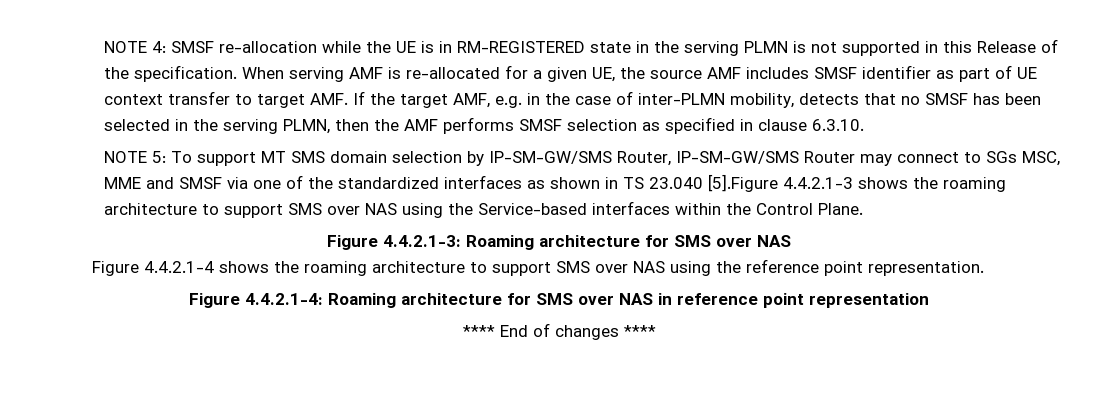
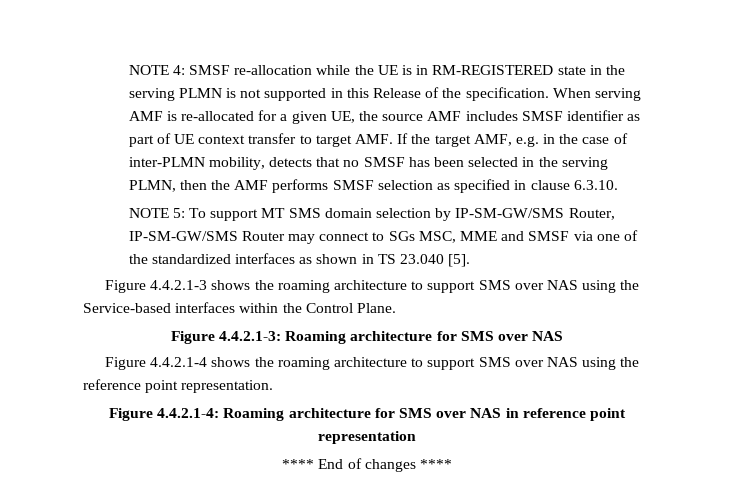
- NOTE 5: To support MT SMS domain selection by IP-SM-GW/SMS Router, IP-SM-GW/SMS Router may connect to SGs MSC, MME and SMSF via one of the standardized interfaces as shown in TS 23.040 [5].Figure 4.4.2.1-3 shows the roaming architecture to support SMS over NAS using the Service-based interfaces within the Control Plane.
+ NOTE 5: To support MT SMS domain selection by IP-SM-GW/SMS Router, IP-SM-GW/SMS Router may connect to SGs MSC, MME and SMSF via one of the standardized interfaces as shown in TS 23.040 [5].
+ Figure 4.4.2.1-3 shows the roaming architecture to support SMS over NAS using the Service-based interfaces within the Control Plane.

